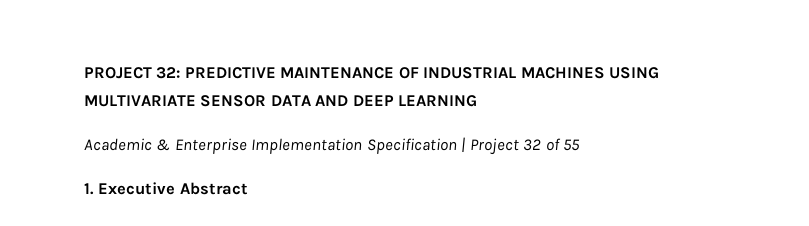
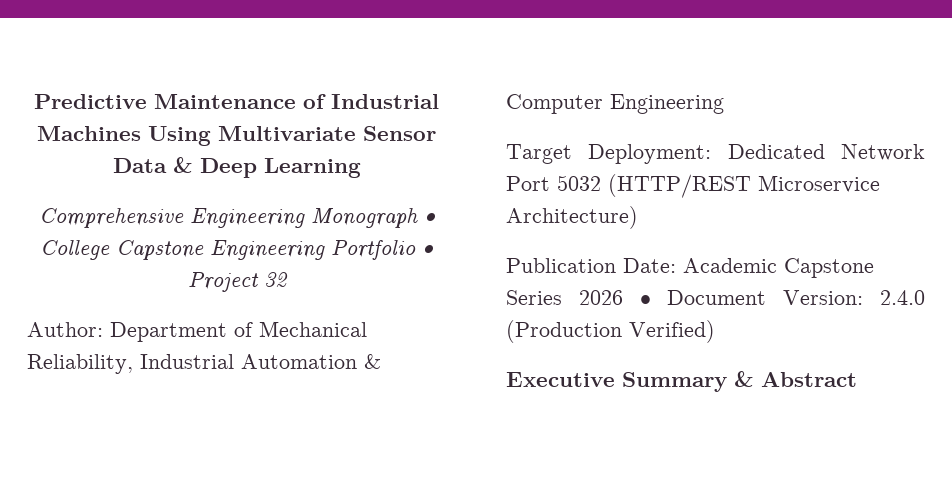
- PROJECT 32: PREDICTIVE MAINTENANCE OF INDUSTRIAL MACHINES USING MULTIVARIATE SENSOR DATA AND DEEP LEARNING
- Academic & Enterprise Implementation Specification | Project 32 of 55
- 1. Executive Abstract
+ Predictive Maintenance of Industrial Machines Using Multivariate Sensor Data & Deep Learning
+ Comprehensive Engineering Monograph • College Capstone Engineering Portfolio • Project 32
+ Author: Department of Mechanical Reliability, Industrial Automation & Computer Engineering
+ Target Deployment: Dedicated Network Port 5032 (HTTP/REST Microservice Architecture)
+ Publication Date: Academic Capstone Series 2026 • Document Version: 2.4.0 (Production Verified)
+ Executive Summary & Abstract

